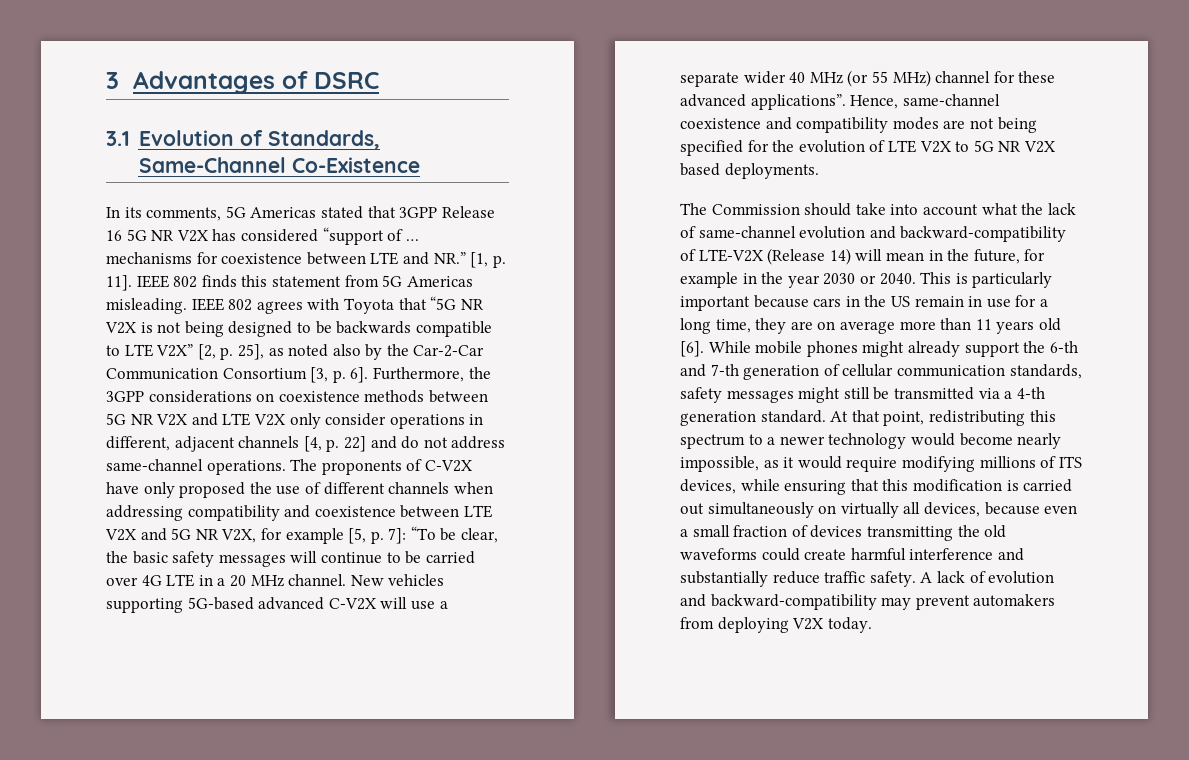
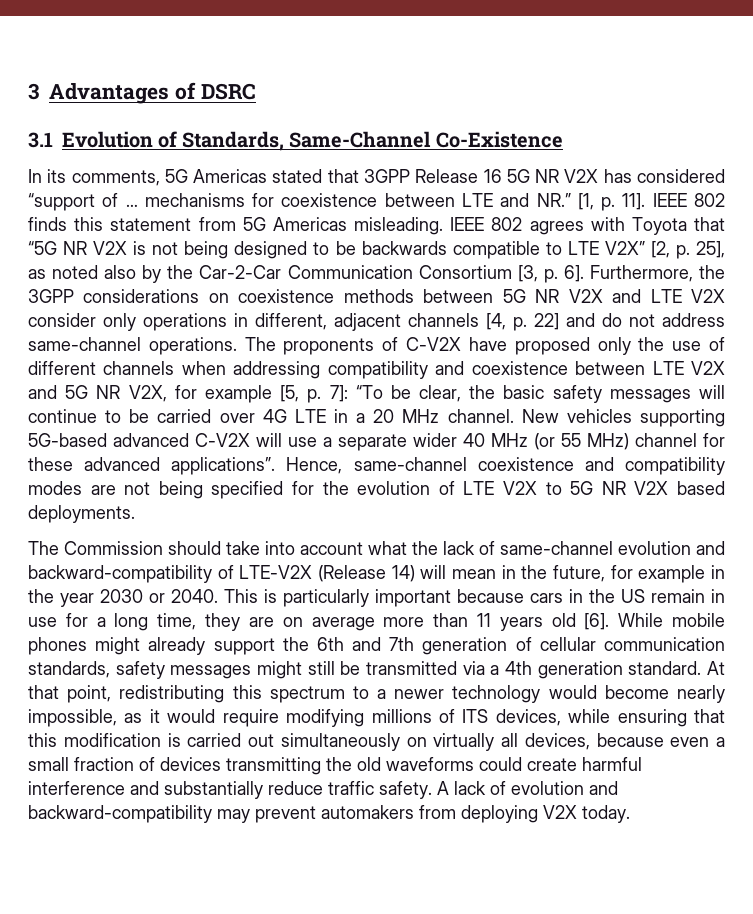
- Furthermore, the 3GPP considerations on coexistence methods between 5G NR V2X and LTE V2X only consider operations in different, adjacent channels [4, p. 22] and do not address same-channel operations.
+ Furthermore, the 3GPP considerations on coexistence methods between 5G NR V2X and LTE V2X consider only operations in different, adjacent channels [4, p. 22] and do not address same-channel operations.
- The proponents of C-V2X have only proposed the use of different channels when addressing compatibility and coexistence between LTE V2X and 5G NR V2X, for example [5, p. 7]: “To be clear, the basic safety messages will continue to be carried over 4G LTE in a 20 MHz channel.
+ The proponents of C-V2X have proposed only the use of different channels when addressing compatibility and coexistence between LTE V2X and 5G NR V2X, for example [5, p. 7]: “To be clear, the basic safety messages will continue to be carried over 4G LTE in a 20 MHz channel.
- While mobile phones might already support the 6-th and 7-th generation of cellular communication standards, safety messages might still be transmitted via a 4-th generation standard.
+ While mobile phones might already support the 6th and 7th generation of cellular communication standards, safety messages might still be transmitted via a 4th generation standard.

